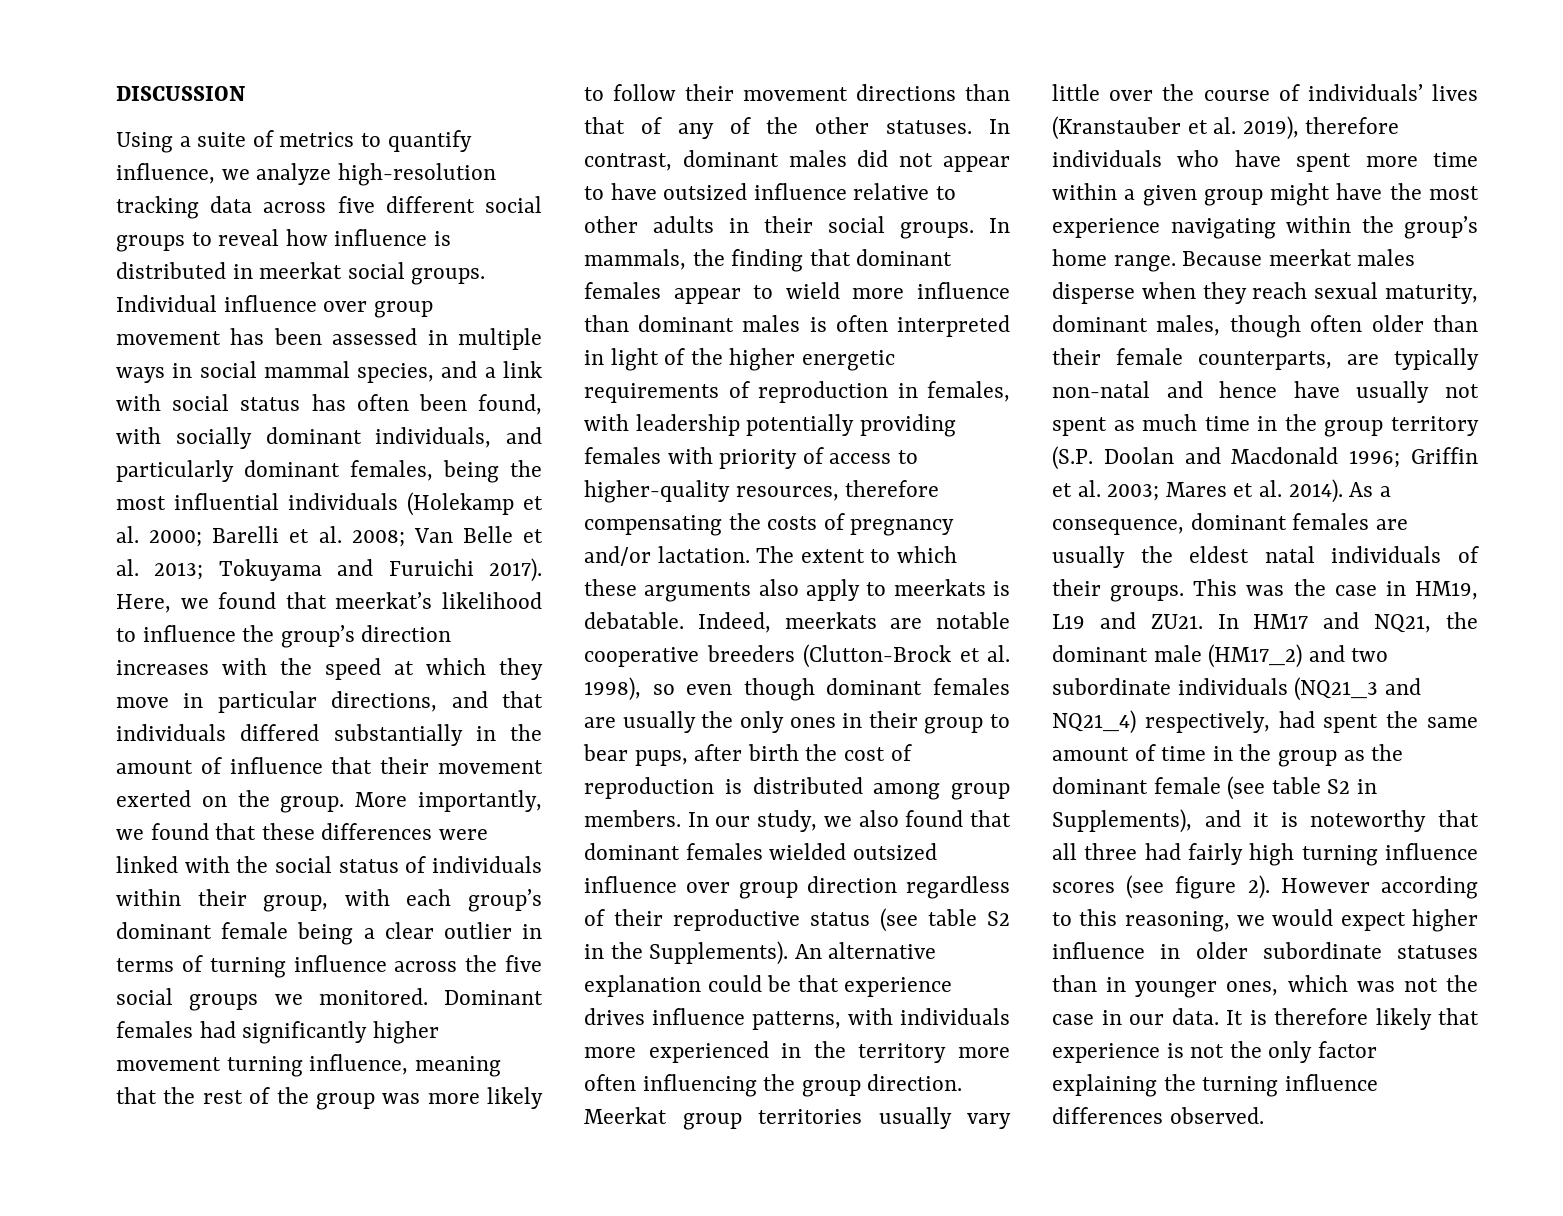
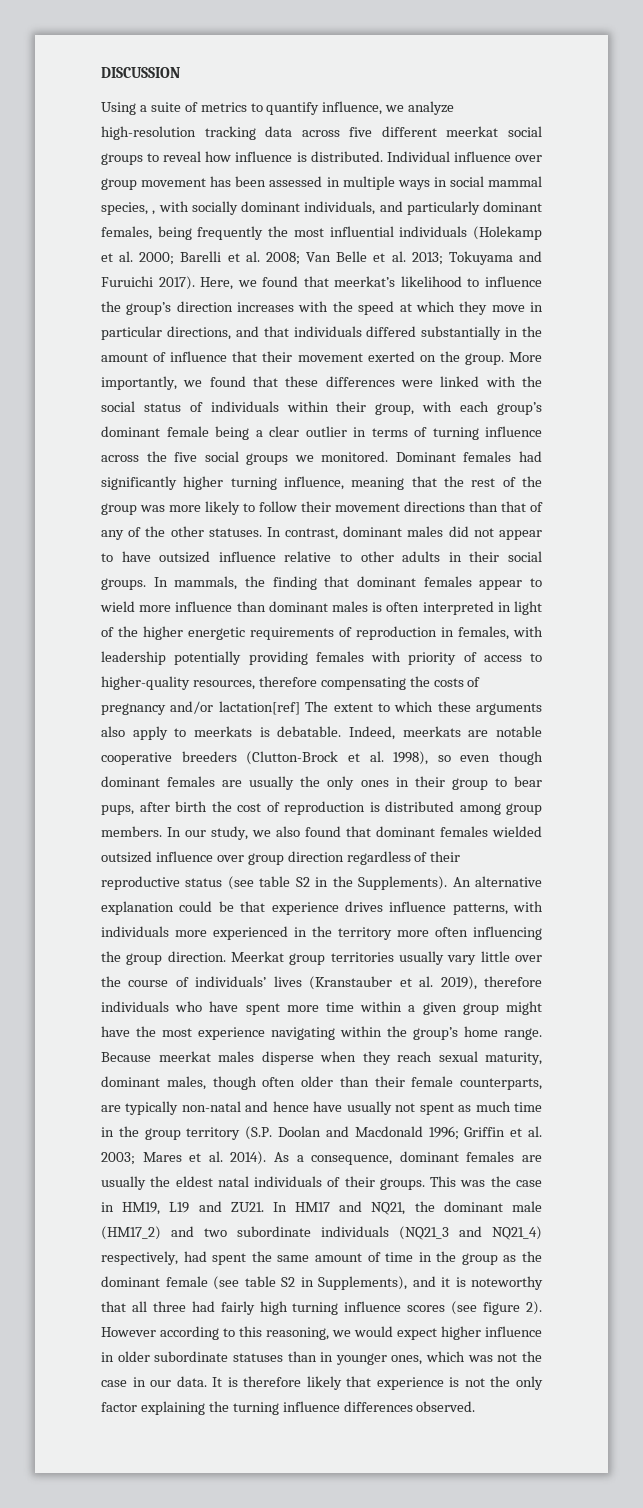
- Using a suite of metrics to quantify influence, we analyze high-resolution tracking data across five different social groups to reveal how influence is distributed in meerkat social groups.
+ Using a suite of metrics to quantify influence, we analyze high-resolution tracking data across five different meerkat social groups to reveal how influence is distributed.
- Individual influence over group movement has been assessed in multiple ways in social mammal species, and a link with social status has often been found, with socially dominant individuals, and particularly dominant females, being the most influential individuals (Holekamp et al. 2000; Barelli et al. 2008; Van Belle et al. 2013; Tokuyama and Furuichi 2017).
+ Individual influence over group movement has been assessed in multiple ways in social mammal species, , with socially dominant individuals, and particularly dominant females, being frequently the most influential individuals (Holekamp et al. 2000; Barelli et al. 2008; Van Belle et al. 2013; Tokuyama and Furuichi 2017).
- Dominant females had significantly higher movement turning influence, meaning that the rest of the group was more likely to follow their movement directions than that of any of the other statuses.
+ Dominant females had significantly higher turning influence, meaning that the rest of the group was more likely to follow their movement directions than that of any of the other statuses.
- In mammals, the finding that dominant females appear to wield more influence than dominant males is often interpreted in light of the higher energetic requirements of reproduction in females, with leadership potentially providing females with priority of access to higher-quality resources, therefore compensating the costs of pregnancy and/or lactation. The extent to which these arguments also apply to meerkats is debatable.
+ In mammals, the finding that dominant females appear to wield more influence than dominant males is often interpreted in light of the higher energetic requirements of reproduction in females, with leadership potentially providing females with priority of access to higher-quality resources, therefore compensating the costs of pregnancy and/or lactation[ref] The extent to which these arguments also apply to meerkats is debatable.

